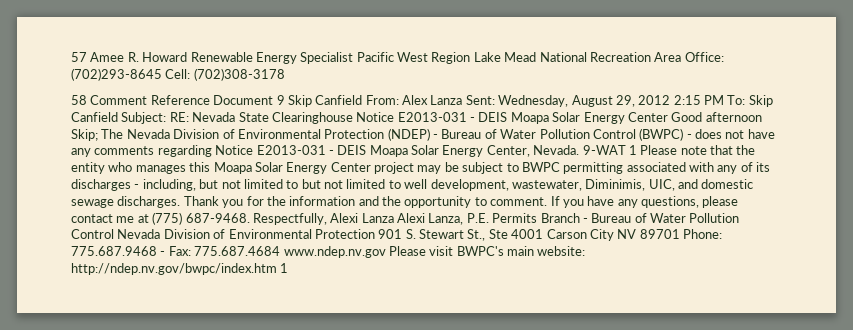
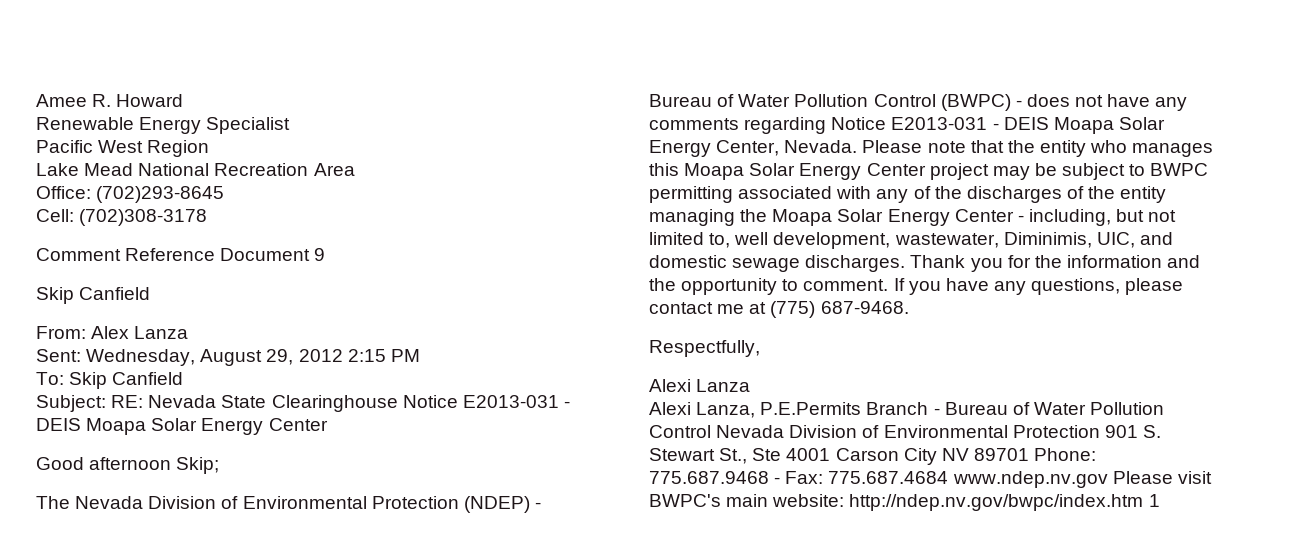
- 57 Amee R. Howard Renewable Energy Specialist Pacific West Region Lake Mead National Recreation Area Office: (702)293-8645 Cell: (702)308-3178
+ Amee R. Howard
+ Renewable Energy Specialist
+ Pacific West Region
+ Lake Mead National Recreation Area
+ Office: (702)293-8645
+ Cell: (702)308-3178
- 58 Comment Reference Document 9 Skip Canfield From:
+ Comment Reference Document 9
+ Skip Canfield
+ From:
- Alex Lanza Sent:
+ Alex Lanza
+ Sent:
- Wednesday, August 29, 2012 2:15 PM To: Skip Canfield Subject:
+ Wednesday, August 29, 2012 2:15 PM
+ To: Skip Canfield
+ Subject:
- Nevada State Clearinghouse Notice E2013-031 - DEIS Moapa Solar Energy Center Good afternoon Skip; The Nevada Division of Environmental Protection (NDEP) - Bureau of Water Pollution Control (BWPC) - does not have any comments regarding Notice E2013-031 - DEIS Moapa Solar Energy Center, Nevada.
+ Nevada State Clearinghouse Notice E2013-031 - DEIS Moapa Solar Energy Center
+ Good afternoon Skip;
+ The Nevada Division of Environmental Protection (NDEP) - Bureau of Water Pollution Control (BWPC) - does not have any comments regarding Notice E2013-031 - DEIS Moapa Solar Energy Center, Nevada.
- 9-WAT 1 Please note that the entity who manages this Moapa Solar Energy Center project may be subject to BWPC permitting associated with any of its discharges - including, but not limited to but not limited to well development, wastewater, Diminimis, UIC, and domestic sewage discharges.
+ Please note that the entity who manages this Moapa Solar Energy Center project may be subject to BWPC permitting associated with any of the discharges of the entity managing the Moapa Solar Energy Center - including, but not limited to, well development, wastewater, Diminimis, UIC, and domestic sewage discharges.
- If you have any questions, please contact me at (775) 687-9468. Respectfully, Alexi Lanza Alexi Lanza, P.E. Permits Branch - Bureau of Water Pollution Control Nevada Division of Environmental Protection 901 S. Stewart St., Ste 4001 Carson City NV 89701 Phone: 775.687.9468 - Fax: 775.687.4684 www.ndep.nv.gov Please visit BWPC's main website: http://ndep.nv.gov/bwpc/index.htm 1
+ If you have any questions, please contact me at (775) 687-9468.
+ Respectfully,
+ Alexi Lanza
+ Alexi Lanza, P.E.Permits Branch - Bureau of Water Pollution Control Nevada Division of Environmental Protection 901 S. Stewart St., Ste 4001 Carson City NV 89701 Phone: 775.687.9468 - Fax: 775.687.4684 www.ndep.nv.gov Please visit BWPC's main website: http://ndep.nv.gov/bwpc/index.htm 1

